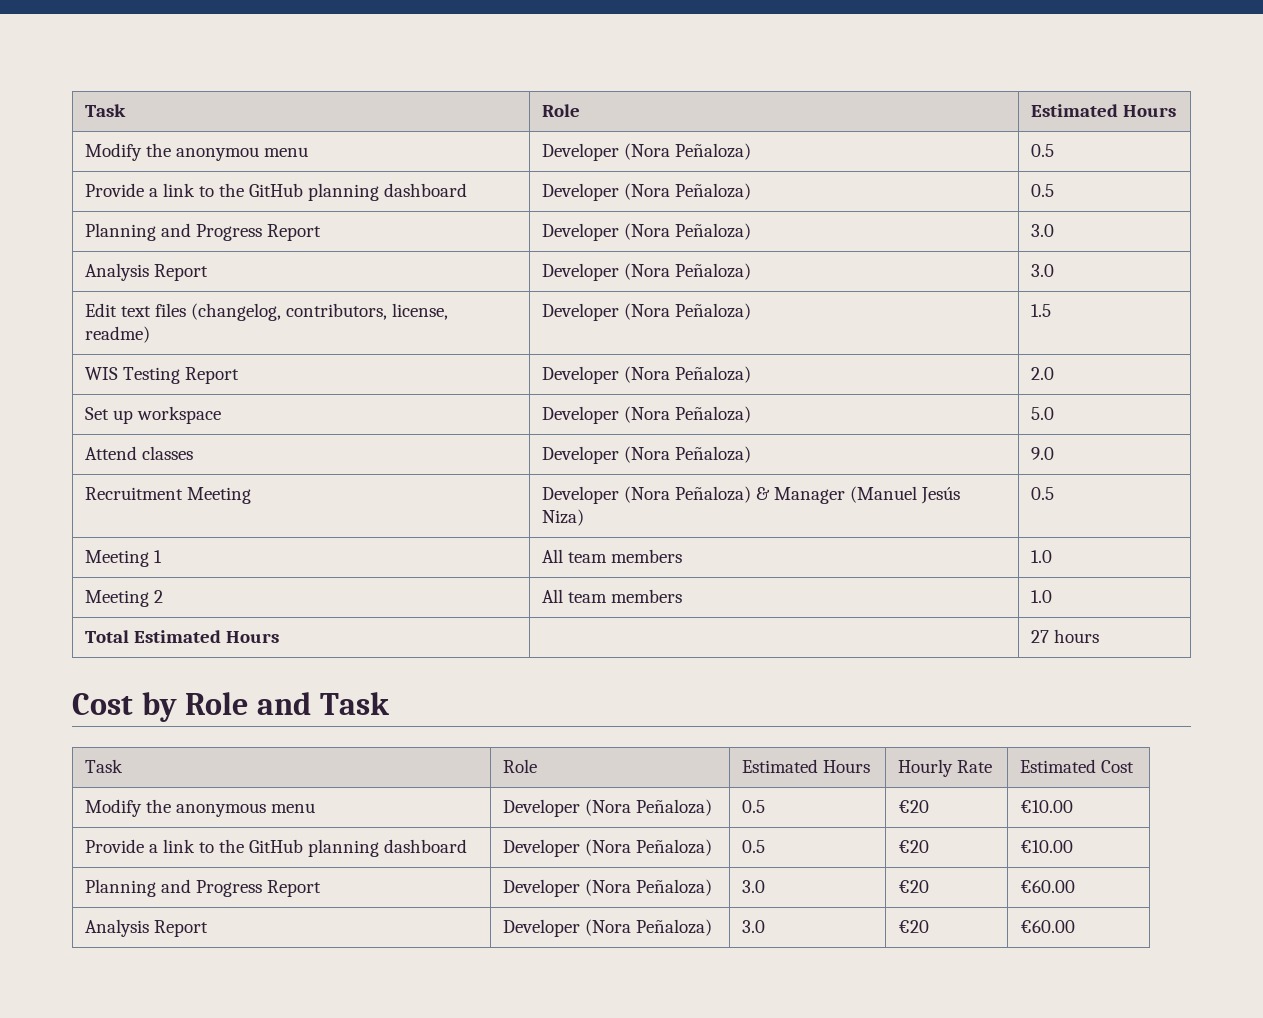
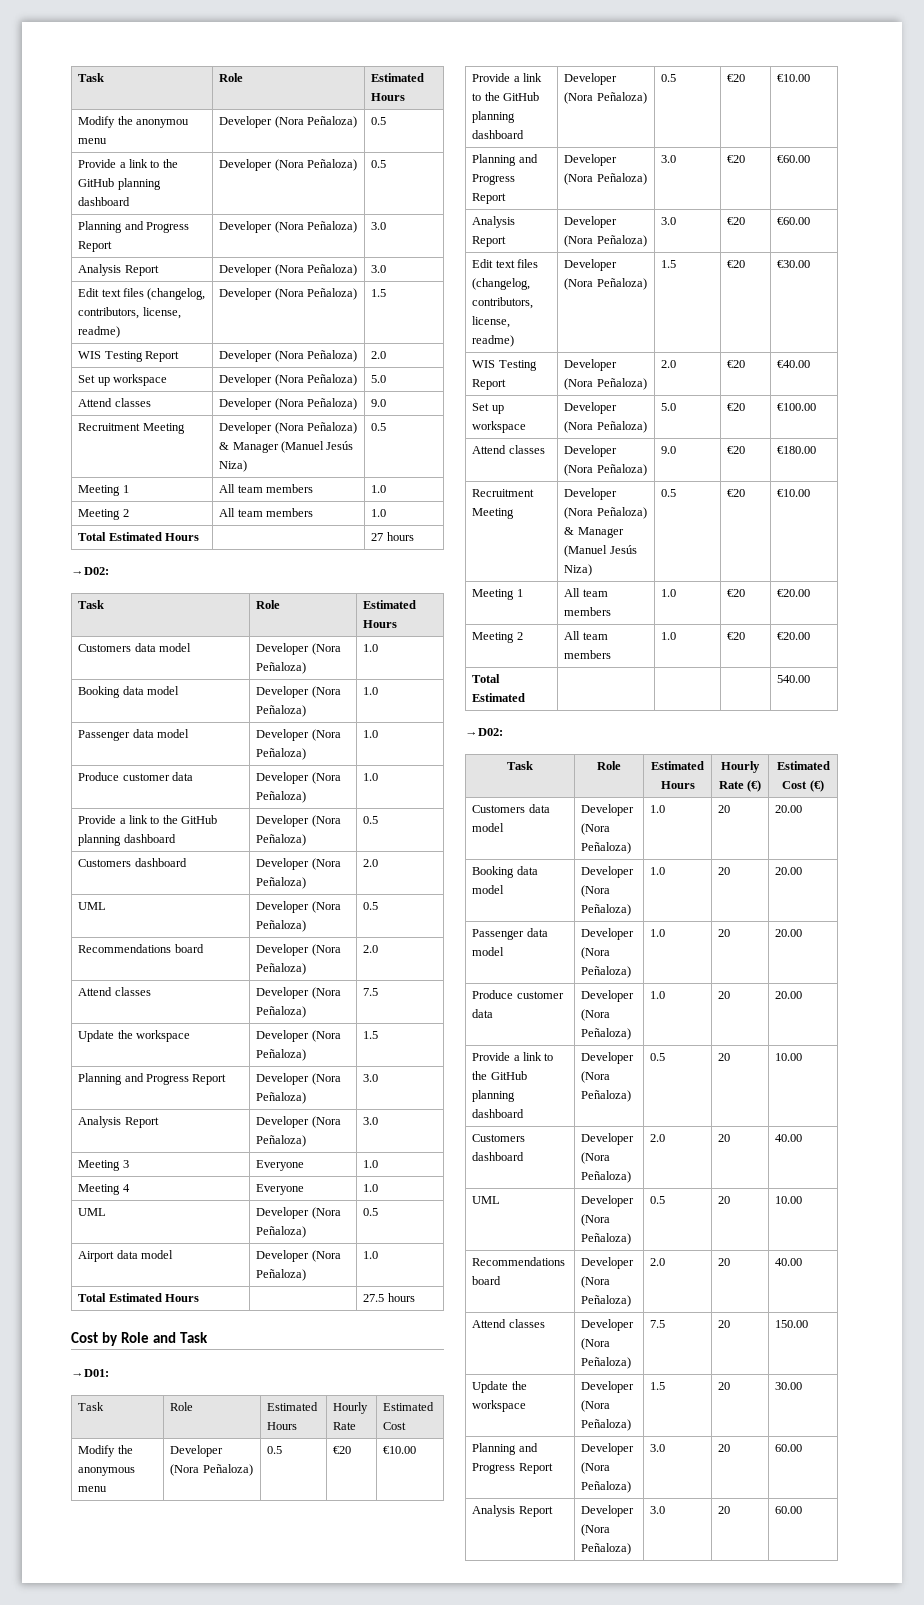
  Total Estimated Hours | | 27 hours
+ →D02:
+ Task | Role | Estimated Hours
+ Customers data model | Developer (Nora Peñaloza) | 1.0
+ Booking data model | Developer (Nora Peñaloza) | 1.0
+ Passenger data model | Developer (Nora Peñaloza) | 1.0
+ Produce customer data | Developer (Nora Peñaloza) | 1.0
+ Provide a link to the GitHub planning dashboard | Developer (Nora Peñaloza) | 0.5
+ Customers dashboard | Developer (Nora Peñaloza) | 2.0
+ UML | Developer (Nora Peñaloza) | 0.5
+ Recommendations board | Developer (Nora Peñaloza) | 2.0
+ Attend classes | Developer (Nora Peñaloza) | 7.5
+ Update the workspace | Developer (Nora Peñaloza) | 1.5
+ Planning and Progress Report | Developer (Nora Peñaloza) | 3.0
+ Analysis Report | Developer (Nora Peñaloza) | 3.0
+ Meeting 3 | Everyone | 1.0
+ Meeting 4 | Everyone | 1.0
+ UML | Developer (Nora Peñaloza) | 0.5
+ Airport data model | Developer (Nora Peñaloza) | 1.0
+ Total Estimated Hours | | 27.5 hours
+ →D01:
+ Edit text files (changelog, contributors, license, readme) | Developer (Nora Peñaloza) | 1.5 | €20 | €30.00
+ WIS Testing Report | Developer (Nora Peñaloza) | 2.0 | €20 | €40.00
+ Set up workspace | Developer (Nora Peñaloza) | 5.0 | €20 | €100.00
+ Attend classes | Developer (Nora Peñaloza) | 9.0 | €20 | €180.00
+ Recruitment Meeting | Developer (Nora Peñaloza) & Manager (Manuel Jesús Niza) | 0.5 | €20 | €10.00
+ Meeting 1 | All team members | 1.0 | €20 | €20.00
+ Meeting 2 | All team members | 1.0 | €20 | €20.00
+ Total Estimated | | | | 540.00
+ →D02:
+ Task | Role | Estimated Hours | Hourly Rate (€) | Estimated Cost (€)
+ Customers data model | Developer (Nora Peñaloza) | 1.0 | 20 | 20.00
+ Booking data model | Developer (Nora Peñaloza) | 1.0 | 20 | 20.00
+ Passenger data model | Developer (Nora Peñaloza) | 1.0 | 20 | 20.00
+ Produce customer data | Developer (Nora Peñaloza) | 1.0 | 20 | 20.00
+ Provide a link to the GitHub planning dashboard | Developer (Nora Peñaloza) | 0.5 | 20 | 10.00
+ Customers dashboard | Developer (Nora Peñaloza) | 2.0 | 20 | 40.00
+ UML | Developer (Nora Peñaloza) | 0.5 | 20 | 10.00
+ Recommendations board | Developer (Nora Peñaloza) | 2.0 | 20 | 40.00
+ Attend classes | Developer (Nora Peñaloza) | 7.5 | 20 | 150.00
+ Update the workspace | Developer (Nora Peñaloza) | 1.5 | 20 | 30.00
+ Planning and Progress Report | Developer (Nora Peñaloza) | 3.0 | 20 | 60.00
+ Analysis Report | Developer (Nora Peñaloza) | 3.0 | 20 | 60.00

